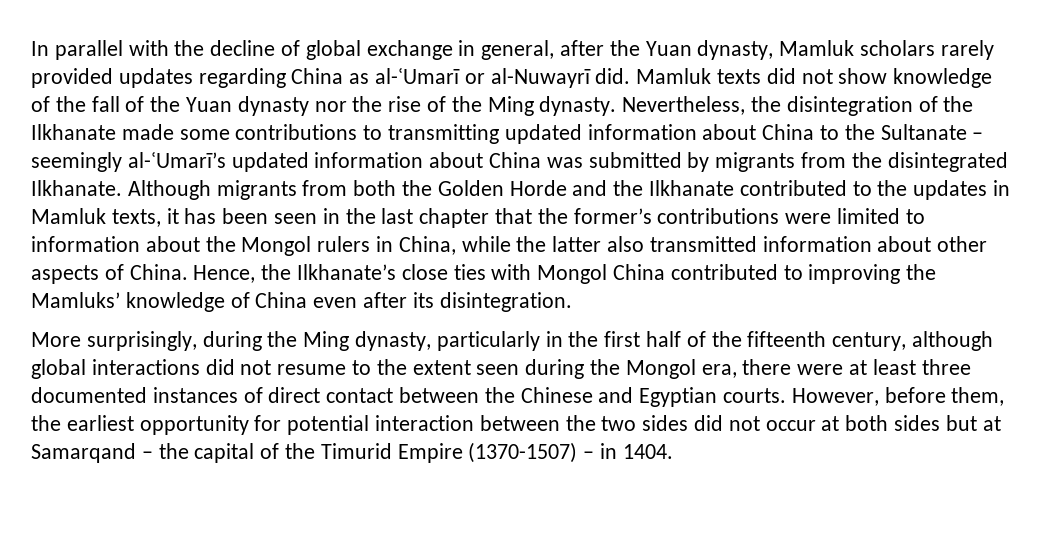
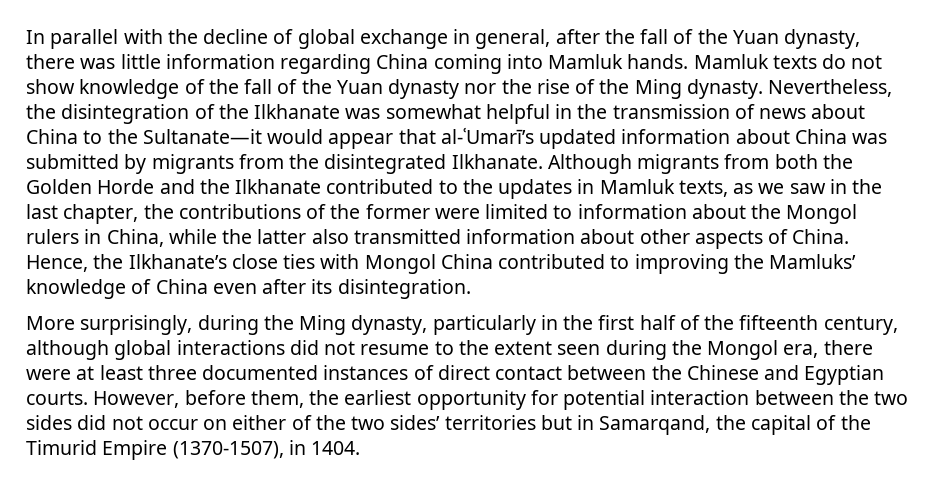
- In parallel with the decline of global exchange in general, after the Yuan dynasty, Mamluk scholars rarely provided updates regarding China as al-ʿUmarī or al-Nuwayrī did.
+ In parallel with the decline of global exchange in general, after the fall of the Yuan dynasty, there was little information regarding China coming into Mamluk hands.
- Mamluk texts did not show knowledge of the fall of the Yuan dynasty nor the rise of the Ming dynasty.
+ Mamluk texts do not show knowledge of the fall of the Yuan dynasty nor the rise of the Ming dynasty.
- Nevertheless, the disintegration of the Ilkhanate made some contributions to transmitting updated information about China to the Sultanate – seemingly al-ʿUmarī’s updated information about China was submitted by migrants from the disintegrated Ilkhanate.
+ Nevertheless, the disintegration of the Ilkhanate was somewhat helpful in the transmission of news about China to the Sultanate—it would appear that al-ʿUmarī’s updated information about China was submitted by migrants from the disintegrated Ilkhanate.
- Although migrants from both the Golden Horde and the Ilkhanate contributed to the updates in Mamluk texts, it has been seen in the last chapter that the former’s contributions were limited to information about the Mongol rulers in China, while the latter also transmitted information about other aspects of China.
+ Although migrants from both the Golden Horde and the Ilkhanate contributed to the updates in Mamluk texts, as we saw in the last chapter, the contributions of the former were limited to information about the Mongol rulers in China, while the latter also transmitted information about other aspects of China.
- However, before them, the earliest opportunity for potential interaction between the two sides did not occur at both sides but at Samarqand – the capital of the Timurid Empire (1370-1507) – in 1404.
+ However, before them, the earliest opportunity for potential interaction between the two sides did not occur on either of the two sides’ territories but in Samarqand, the capital of the Timurid Empire (1370-1507), in 1404.

